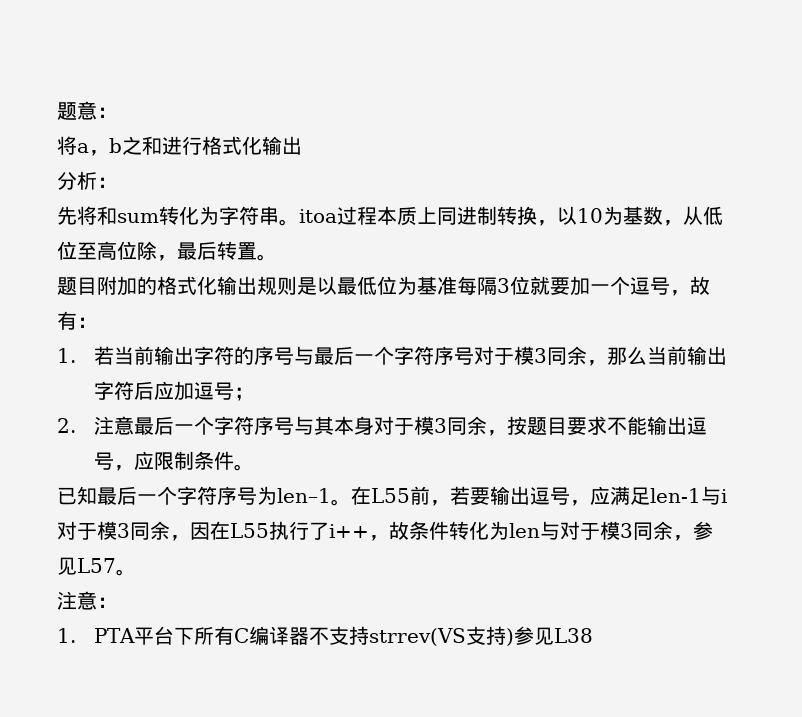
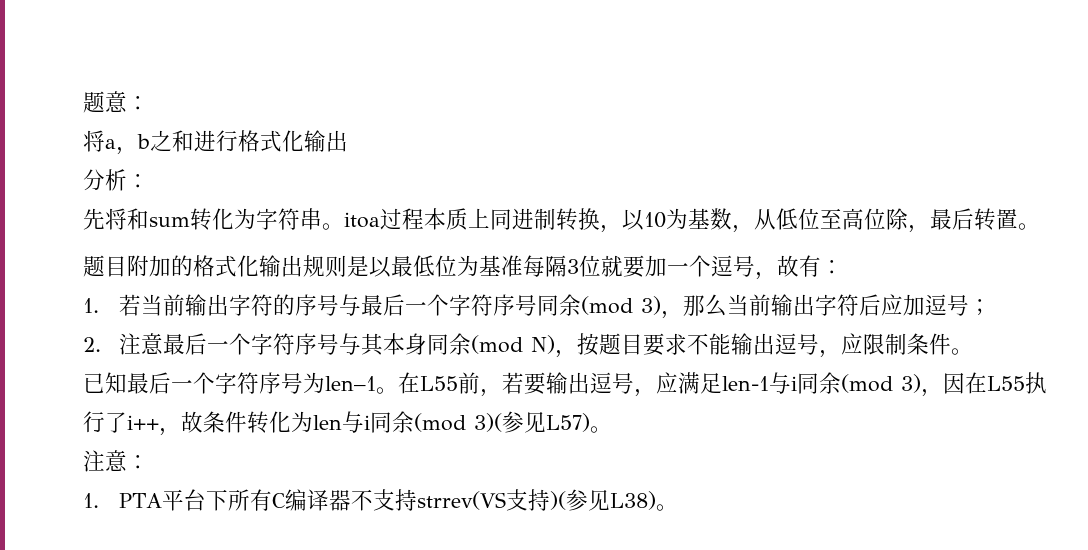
- 1.若当前输出字符的序号与最后一个字符序号对于模3同余，那么当前输出字符后应加逗号；
+ 1.若当前输出字符的序号与最后一个字符序号同余(mod 3)，那么当前输出字符后应加逗号；
- 2.注意最后一个字符序号与其本身对于模3同余，按题目要求不能输出逗号，应限制条件。
+ 2.注意最后一个字符序号与其本身同余(mod N)，按题目要求不能输出逗号，应限制条件。
- 在L55前，若要输出逗号，应满足len-1与i对于模3同余，因在L55执行了i++，故条件转化为len与对于模3同余，参见L57。
+ 在L55前，若要输出逗号，应满足len-1与i同余(mod 3)，因在L55执行了i++，故条件转化为len与i同余(mod 3)(参见L57)。
- 1. PTA平台下所有C编译器不支持strrev(VS支持)参见L38
+ 1. PTA平台下所有C编译器不支持strrev(VS支持)(参见L38)。

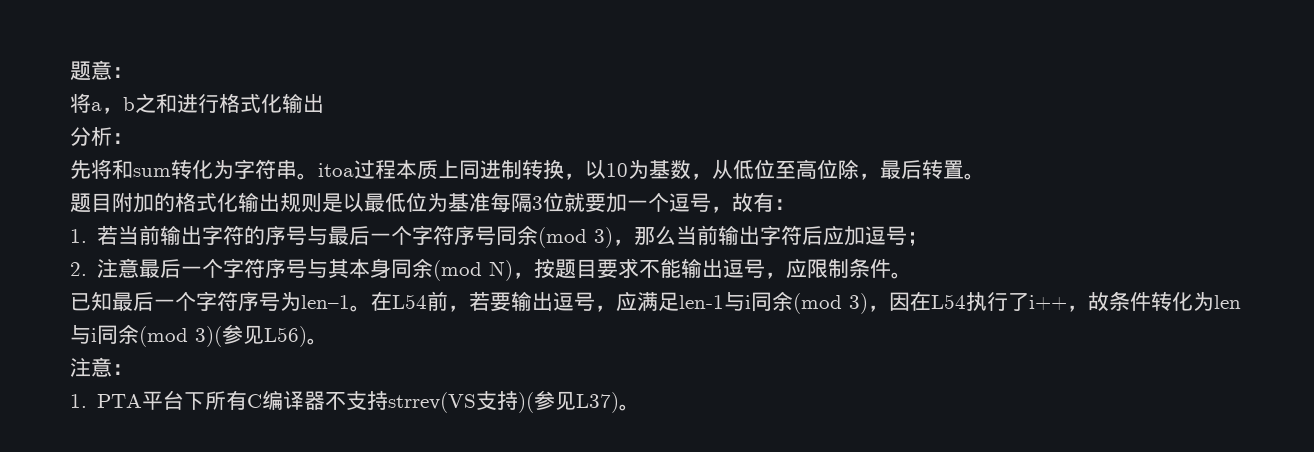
- 在L55前，若要输出逗号，应满足len-1与i同余(mod 3)，因在L55执行了i++，故条件转化为len与i同余(mod 3)(参见L57)。
+ 在L54前，若要输出逗号，应满足len-1与i同余(mod 3)，因在L54执行了i++，故条件转化为len与i同余(mod 3)(参见L56)。
- 1. PTA平台下所有C编译器不支持strrev(VS支持)(参见L38)。
+ 1. PTA平台下所有C编译器不支持strrev(VS支持)(参见L37)。

